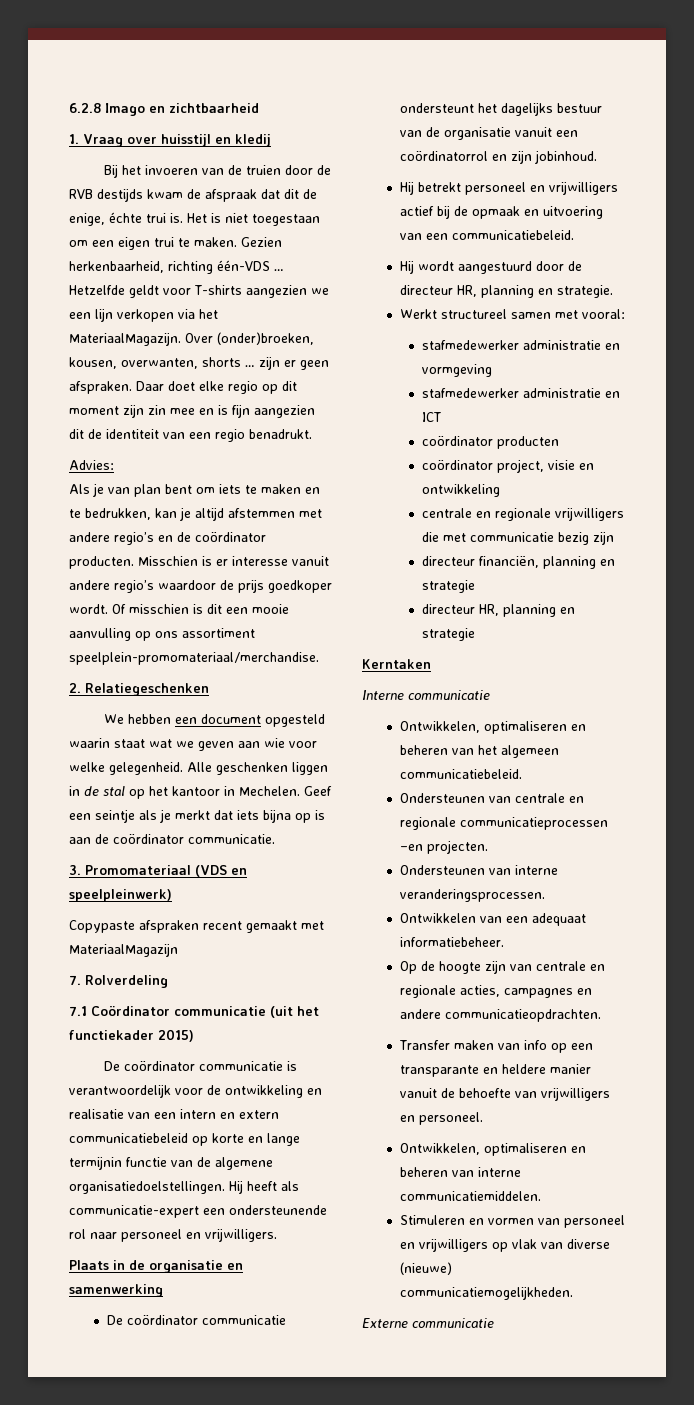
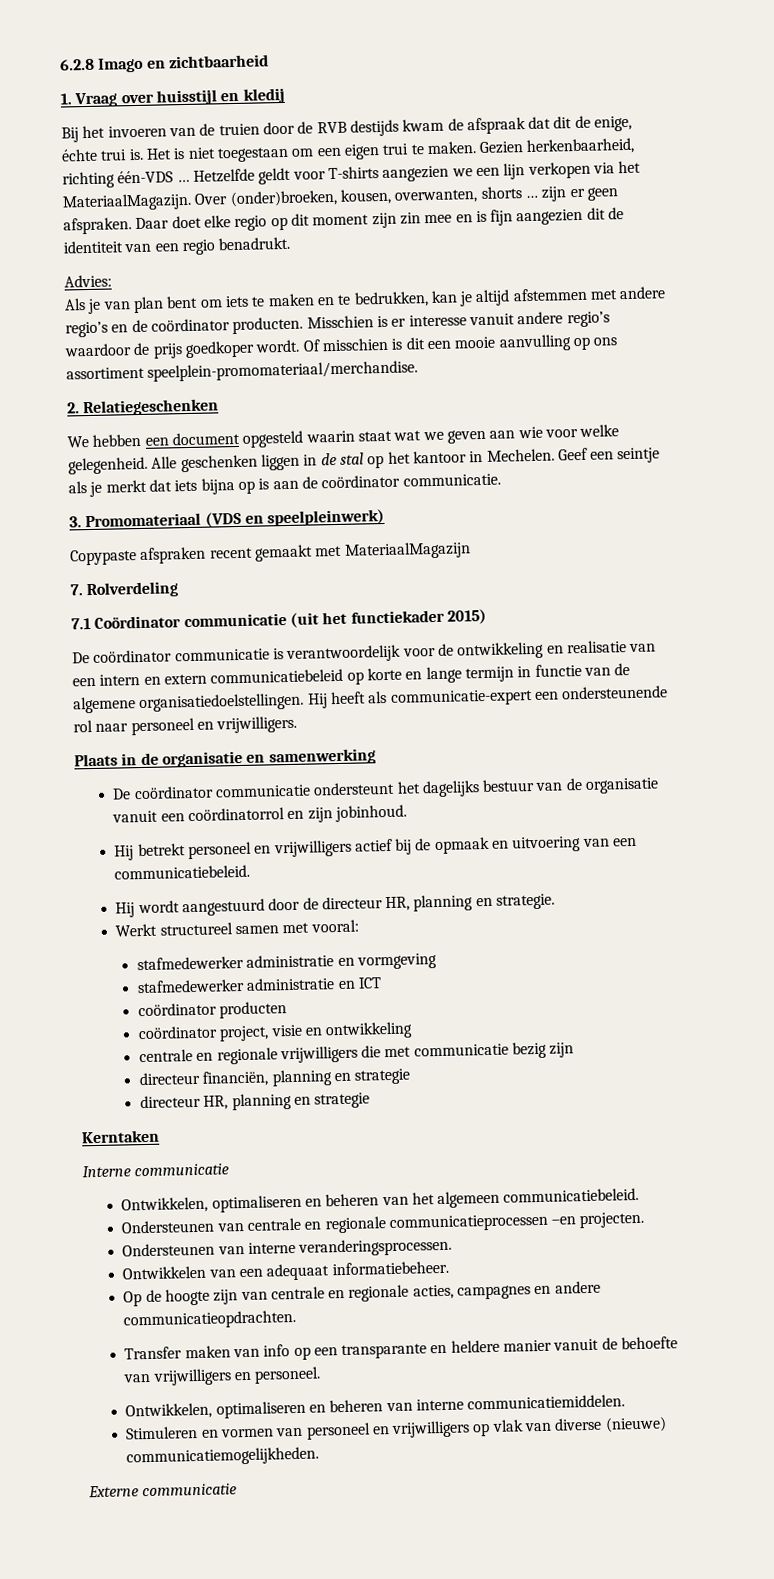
- De coördinator communicatie is verantwoordelijk voor de ontwikkeling en realisatie van een intern en extern communicatiebeleid op korte en lange termijnin functie van de algemene organisatiedoelstellingen.
+ De coördinator communicatie is verantwoordelijk voor de ontwikkeling en realisatie van een intern en extern communicatiebeleid op korte en lange termijn in functie van de algemene organisatiedoelstellingen.

